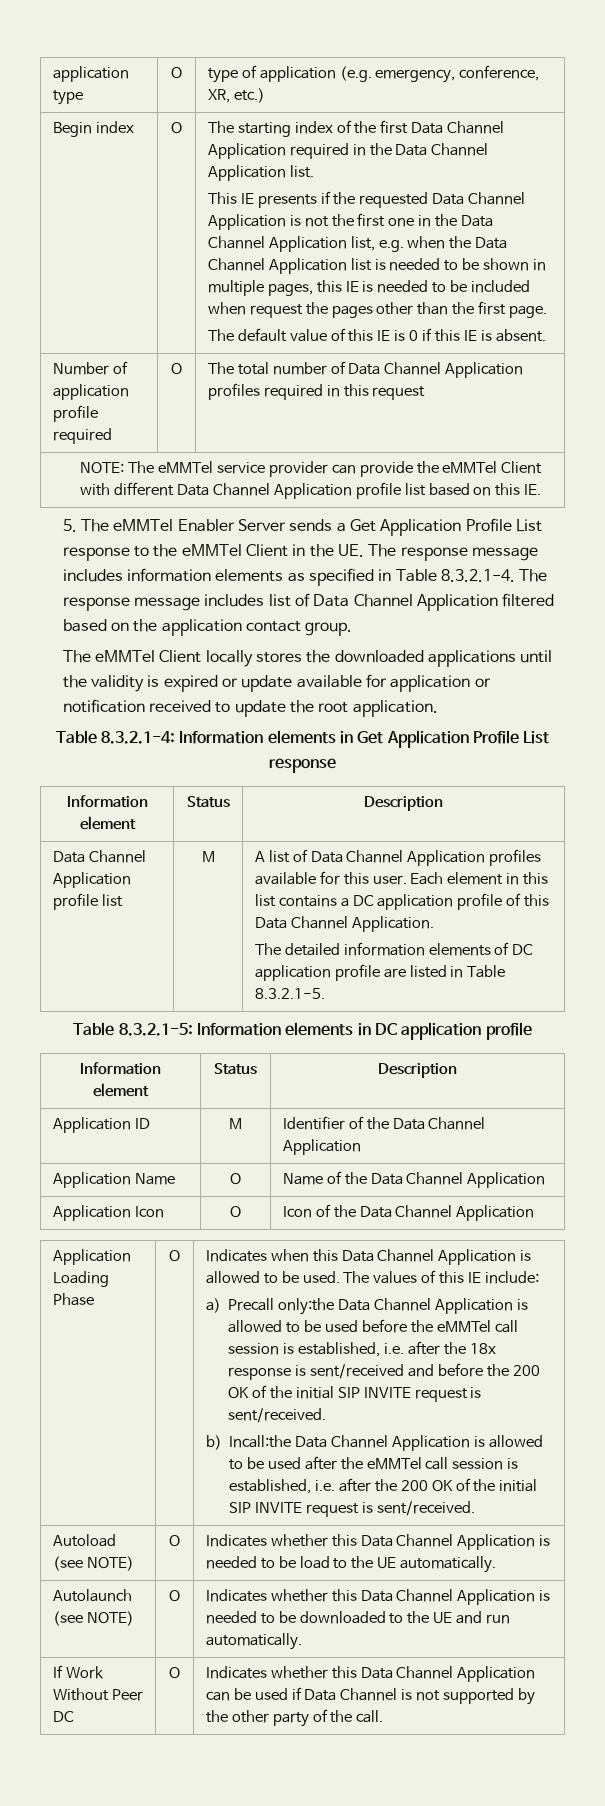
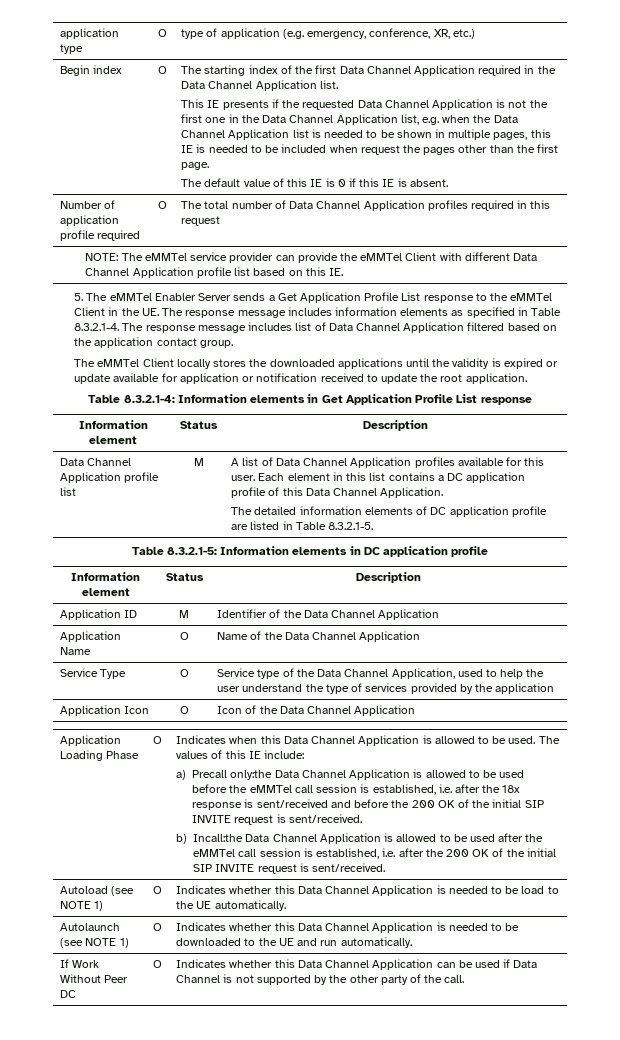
+ Service Type | O | Service type of the Data Channel Application, used to help the user understand the type of services provided by the application
- Autoload (see NOTE) | O | Indicates whether this Data Channel Application is needed to be load to the UE automatically.
+ Autoload (see NOTE 1) | O | Indicates whether this Data Channel Application is needed to be load to the UE automatically.
- Autolaunch (see NOTE) | O | Indicates whether this Data Channel Application is needed to be downloaded to the UE and run automatically.
+ Autolaunch (see NOTE 1) | O | Indicates whether this Data Channel Application is needed to be downloaded to the UE and run automatically.

